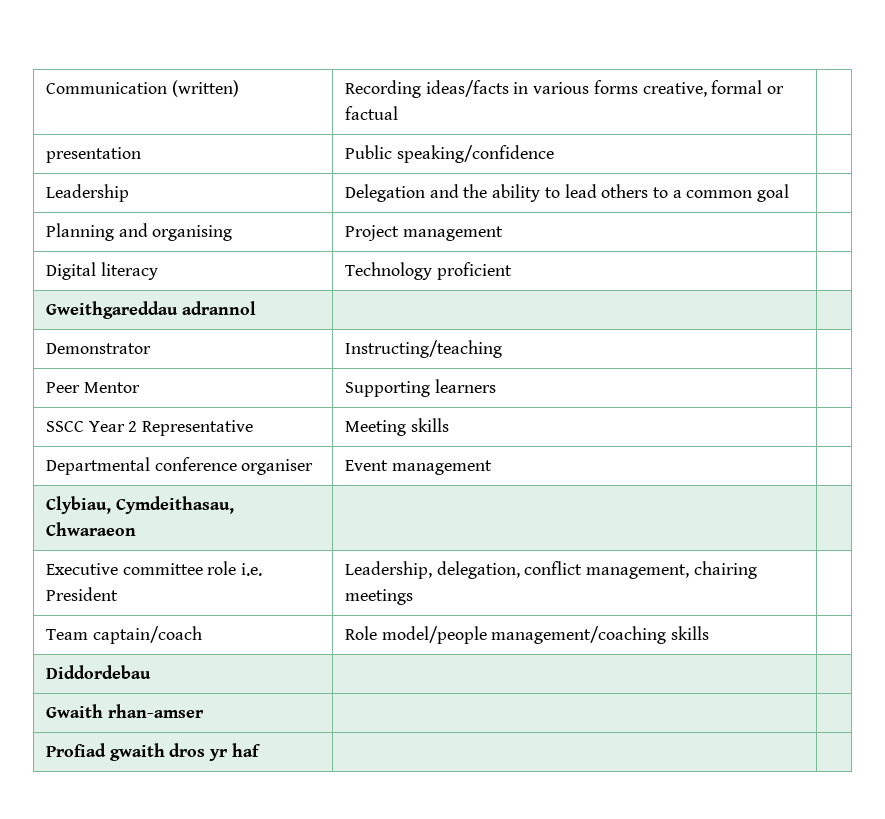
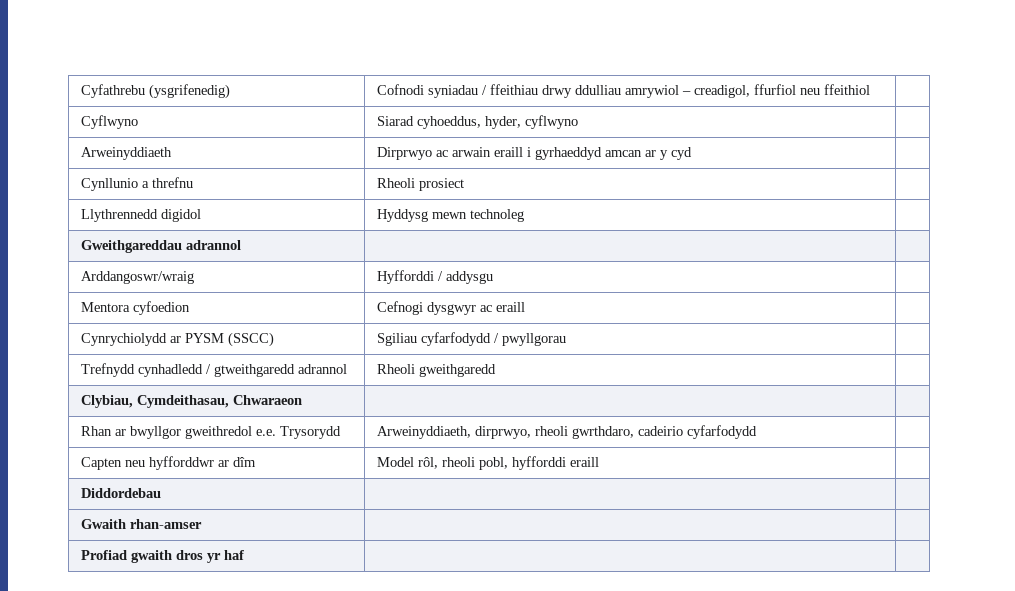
- Communication (written) | Recording ideas/facts in various forms creative, formal or factual |
- presentation | Public speaking/confidence |
- Leadership | Delegation and the ability to lead others to a common goal |
- Planning and organising | Project management |
- Digital literacy | Technology proficient |
+ Cyfathrebu (ysgrifenedig) | Cofnodi syniadau / ffeithiau drwy ddulliau amrywiol – creadigol, ffurfiol neu ffeithiol |
+ Cyflwyno | Siarad cyhoeddus, hyder, cyflwyno |
+ Arweinyddiaeth | Dirprwyo ac arwain eraill i gyrhaeddyd amcan ar y cyd |
+ Cynllunio a threfnu | Rheoli prosiect |
+ Llythrennedd digidol | Hyddysg mewn technoleg |
  Gweithgareddau adrannol | |
- Demonstrator | Instructing/teaching |
- Peer Mentor | Supporting learners |
- SSCC Year 2 Representative | Meeting skills |
- Departmental conference organiser | Event management |
+ Arddangoswr/wraig | Hyfforddi / addysgu |
+ Mentora cyfoedion | Cefnogi dysgwyr ac eraill |
+ Cynrychiolydd ar PYSM (SSCC) | Sgiliau cyfarfodydd / pwyllgorau |
+ Trefnydd cynhadledd / gtweithgaredd adrannol | Rheoli gweithgaredd |
  Clybiau, Cymdeithasau, Chwaraeon | |
- Executive committee role i.e. President | Leadership, delegation, conflict management, chairing meetings |
- Team captain/coach | Role model/people management/coaching skills |
+ Rhan ar bwyllgor gweithredol e.e. Trysorydd | Arweinyddiaeth, dirprwyo, rheoli gwrthdaro, cadeirio cyfarfodydd |
+ Capten neu hyfforddwr ar dîm | Model rôl, rheoli pobl, hyfforddi eraill |

